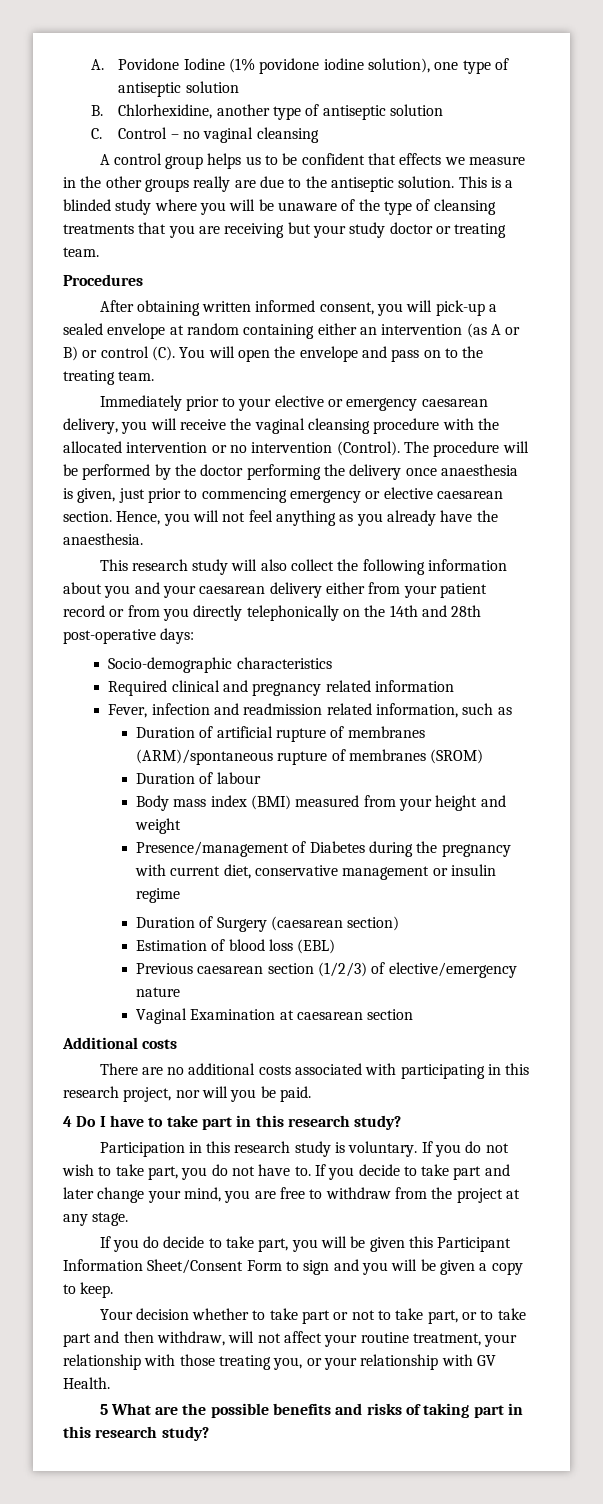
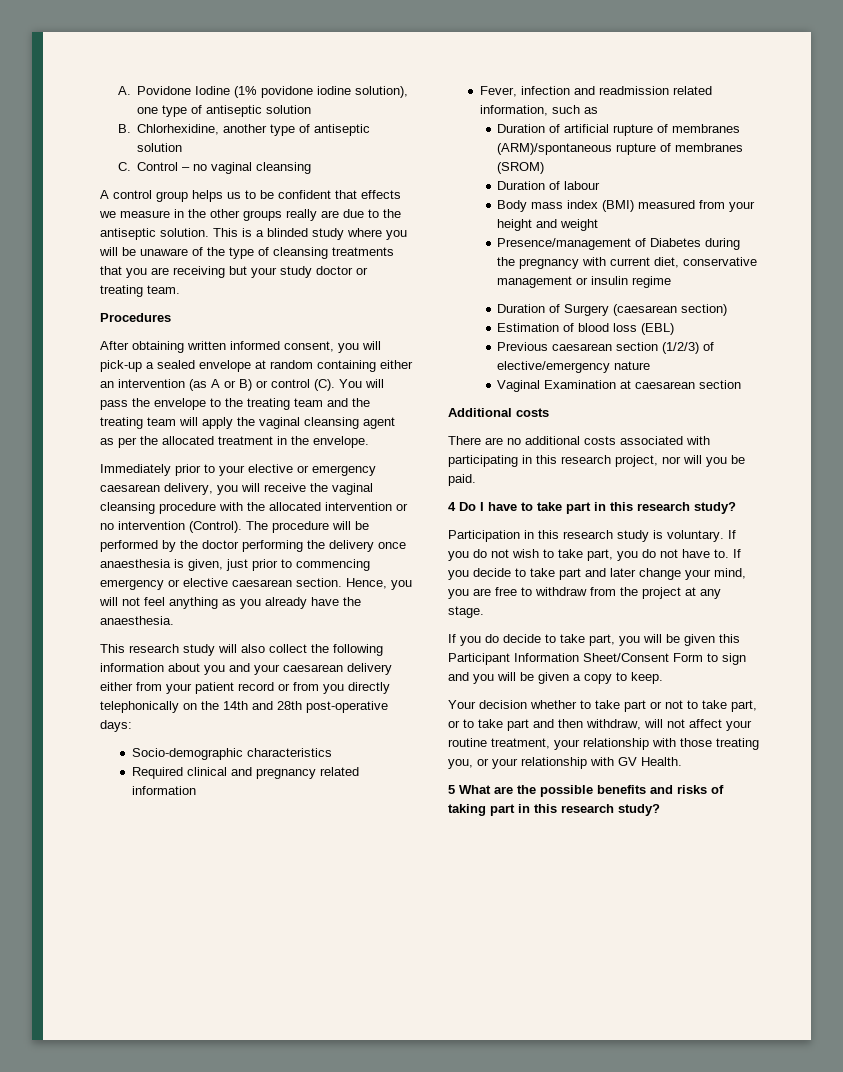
- After obtaining written informed consent, you will pick-up a sealed envelope at random containing either an intervention (as A or B) or control (C). You will open the envelope and pass on to the treating team.
+ After obtaining written informed consent, you will pick-up a sealed envelope at random containing either an intervention (as A or B) or control (C). You will pass the envelope to the treating team and the treating team will apply the vaginal cleansing agent as per the allocated treatment in the envelope.

